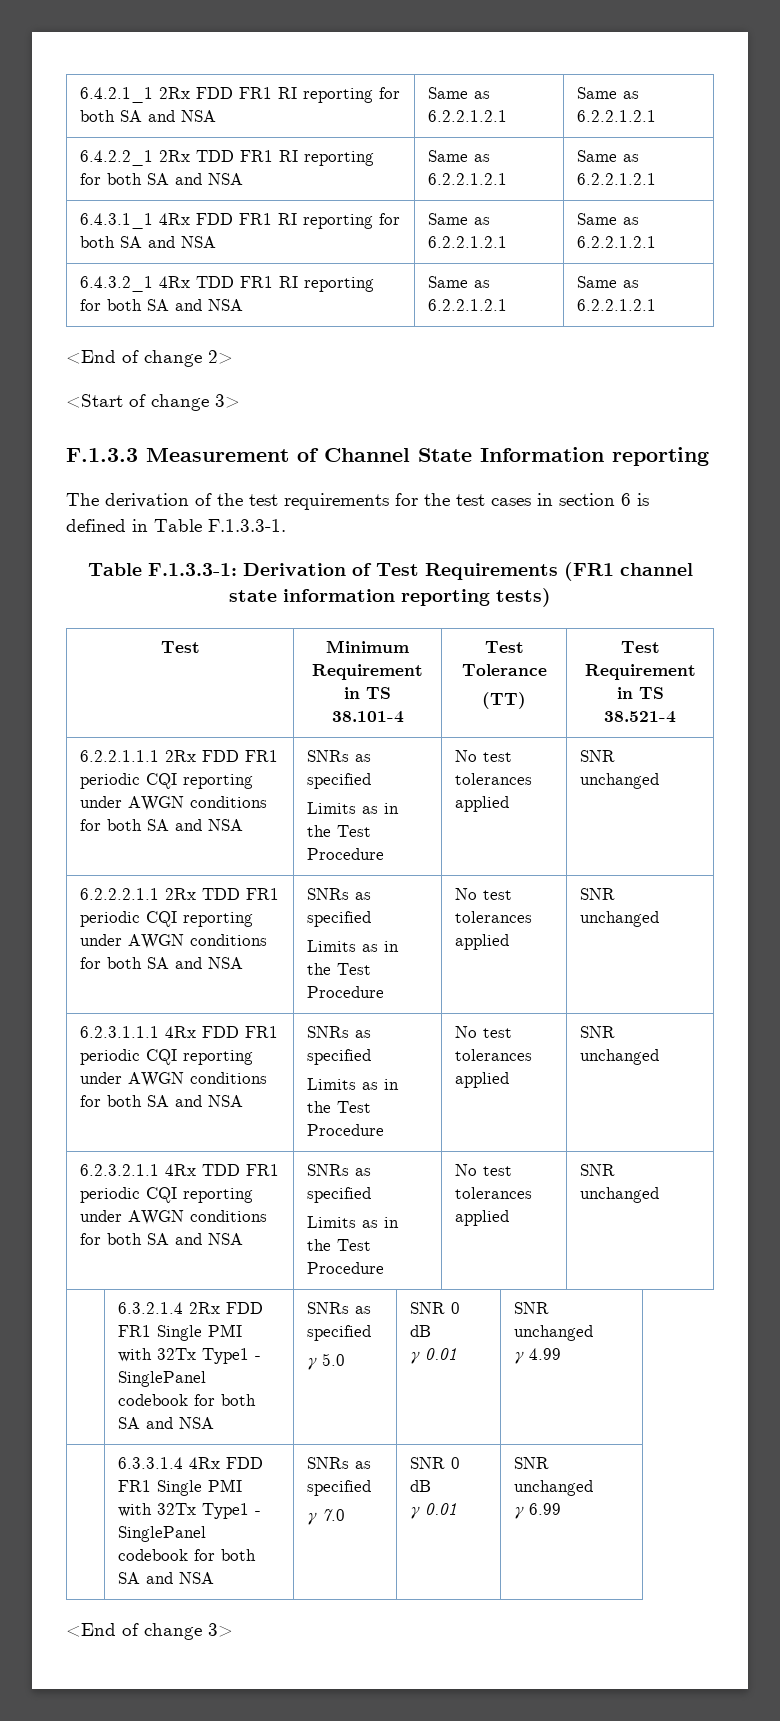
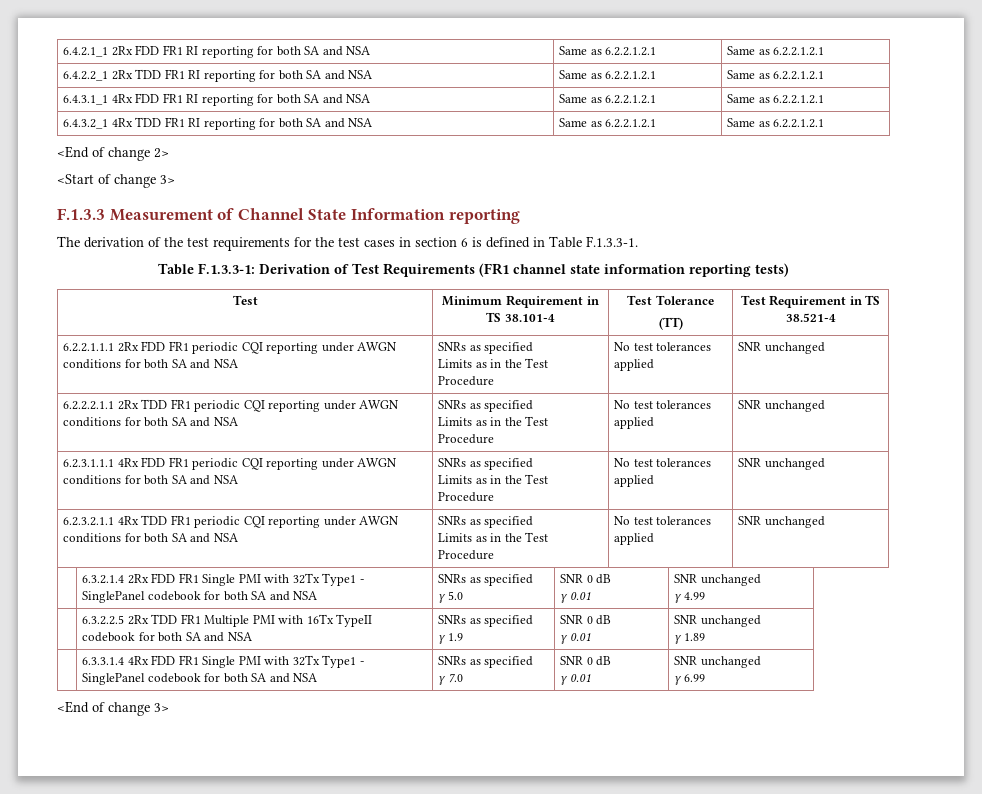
+ | 6.3.2.2.5 2Rx TDD FR1 Multiple PMI with 16Tx TypeII codebook for both SA and NSA | SNRs as specified
+ γ 1.9 | SNR 0 dB
+ γ 0.01 | SNR unchanged
+ γ 1.89

